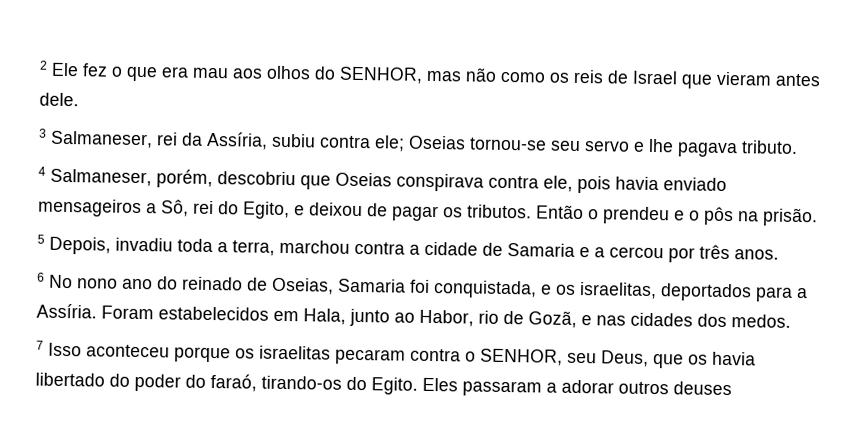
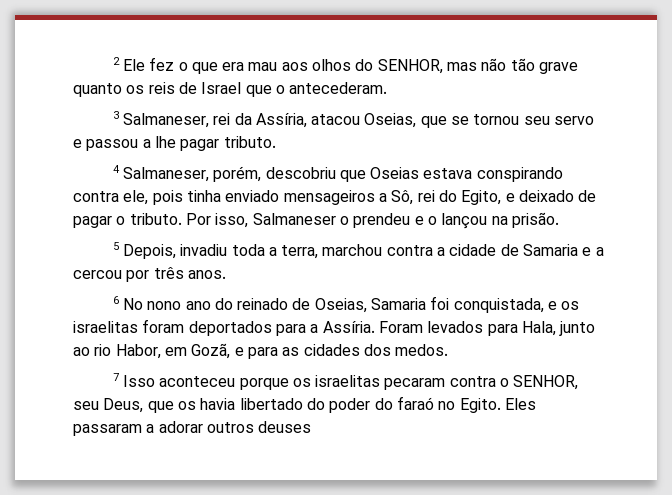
- 2 Ele fez o que era mau aos olhos do SENHOR, mas não como os reis de Israel que vieram antes dele.
+ 2 Ele fez o que era mau aos olhos do SENHOR, mas não tão grave quanto os reis de Israel que o antecederam.
- 3 Salmaneser, rei da Assíria, subiu contra ele; Oseias tornou-se seu servo e lhe pagava tributo.
+ 3 Salmaneser, rei da Assíria, atacou Oseias, que se tornou seu servo e passou a lhe pagar tributo.
- 4 Salmaneser, porém, descobriu que Oseias conspirava contra ele, pois havia enviado mensageiros a Sô, rei do Egito, e deixou de pagar os tributos. Então o prendeu e o pôs na prisão.
+ 4 Salmaneser, porém, descobriu que Oseias estava conspirando contra ele, pois tinha enviado mensageiros a Sô, rei do Egito, e deixado de pagar o tributo. Por isso, Salmaneser o prendeu e o lançou na prisão.
- 6 No nono ano do reinado de Oseias, Samaria foi conquistada, e os israelitas, deportados para a Assíria.
+ 6 No nono ano do reinado de Oseias, Samaria foi conquistada, e os israelitas foram deportados para a Assíria.
- Foram estabelecidos em Hala, junto ao Habor, rio de Gozã, e nas cidades dos medos.
+ Foram levados para Hala, junto ao rio Habor, em Gozã, e para as cidades dos medos.
- 7 Isso aconteceu porque os israelitas pecaram contra o SENHOR, seu Deus, que os havia libertado do poder do faraó, tirando-os do Egito.
+ 7 Isso aconteceu porque os israelitas pecaram contra o SENHOR, seu Deus, que os havia libertado do poder do faraó no Egito.

